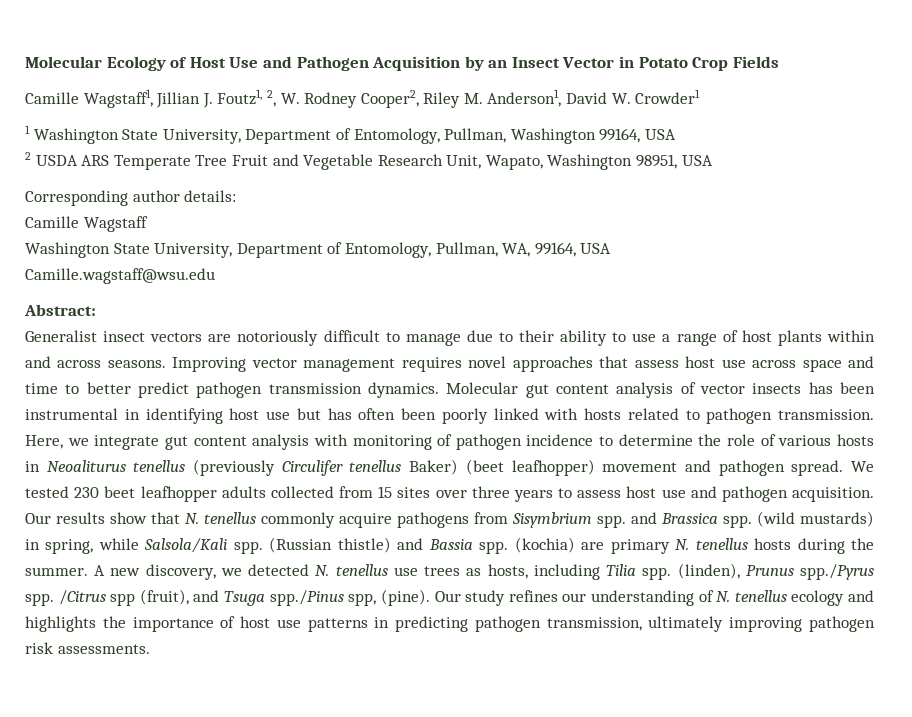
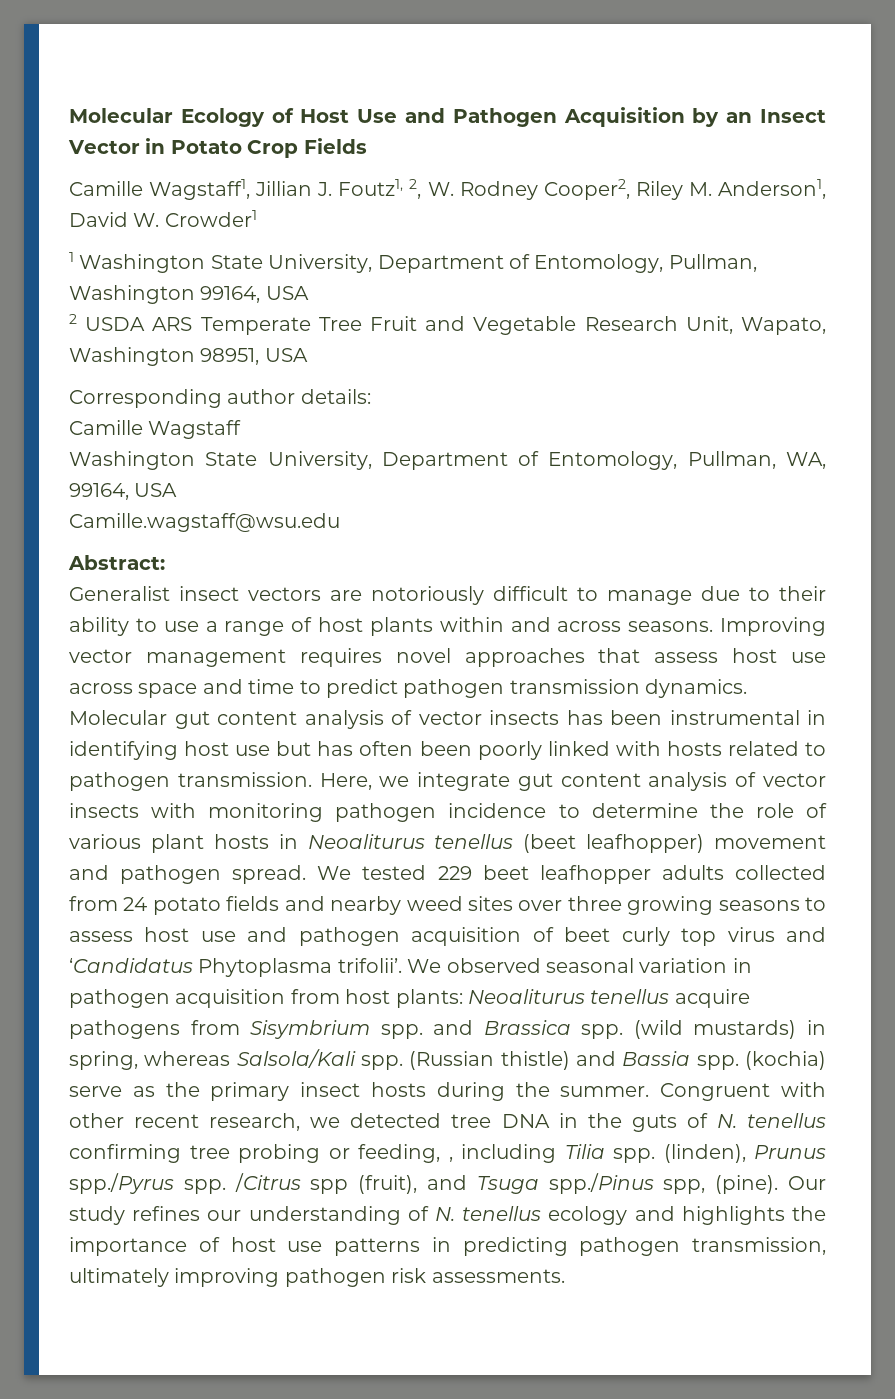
- Improving vector management requires novel approaches that assess host use across space and time to better predict pathogen transmission dynamics.
+ Improving vector management requires novel approaches that assess host use across space and time to predict pathogen transmission dynamics.
- Here, we integrate gut content analysis with monitoring of pathogen incidence to determine the role of various hosts in Neoaliturus tenellus (previously Circulifer tenellus Baker) (beet leafhopper) movement and pathogen spread.
+ Here, we integrate gut content analysis of vector insects with monitoring pathogen incidence to determine the role of various plant hosts in Neoaliturus tenellus (beet leafhopper) movement and pathogen spread.
- We tested 230 beet leafhopper adults collected from 15 sites over three years to assess host use and pathogen acquisition. Our results show that N. tenellus commonly acquire pathogens from Sisymbrium spp. and Brassica spp.
+ We tested 229 beet leafhopper adults collected from 24 potato fields and nearby weed sites over three growing seasons to assess host use and pathogen acquisition of beet curly top virus and ‘Candidatus Phytoplasma trifolii’. We observed seasonal variation in pathogen acquisition from host plants: Neoaliturus tenellus acquire pathogens from Sisymbrium spp. and Brassica spp.
- (wild mustards) in spring, while Salsola/Kali spp.
+ (wild mustards) in spring, whereas Salsola/Kali spp.
- (kochia) are primary N. tenellus hosts during the summer. A new discovery, we detected N. tenellus use trees as hosts, including Tilia spp.
+ (kochia) serve as the primary insect hosts during the summer. Congruent with other recent research, we detected tree DNA in the guts of N. tenellus confirming tree probing or feeding, , including Tilia spp.

